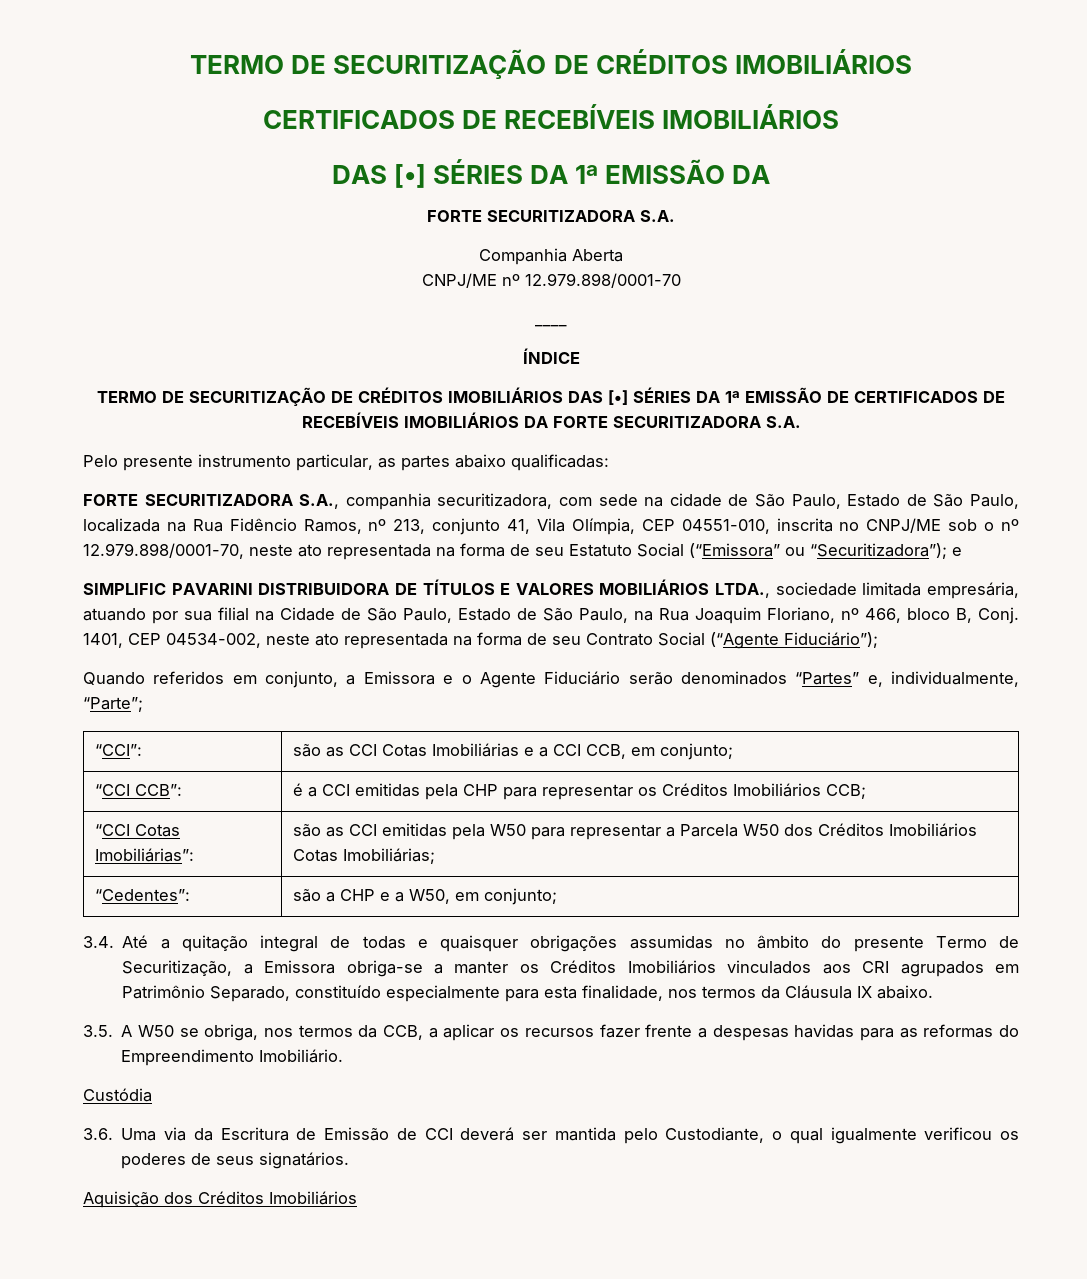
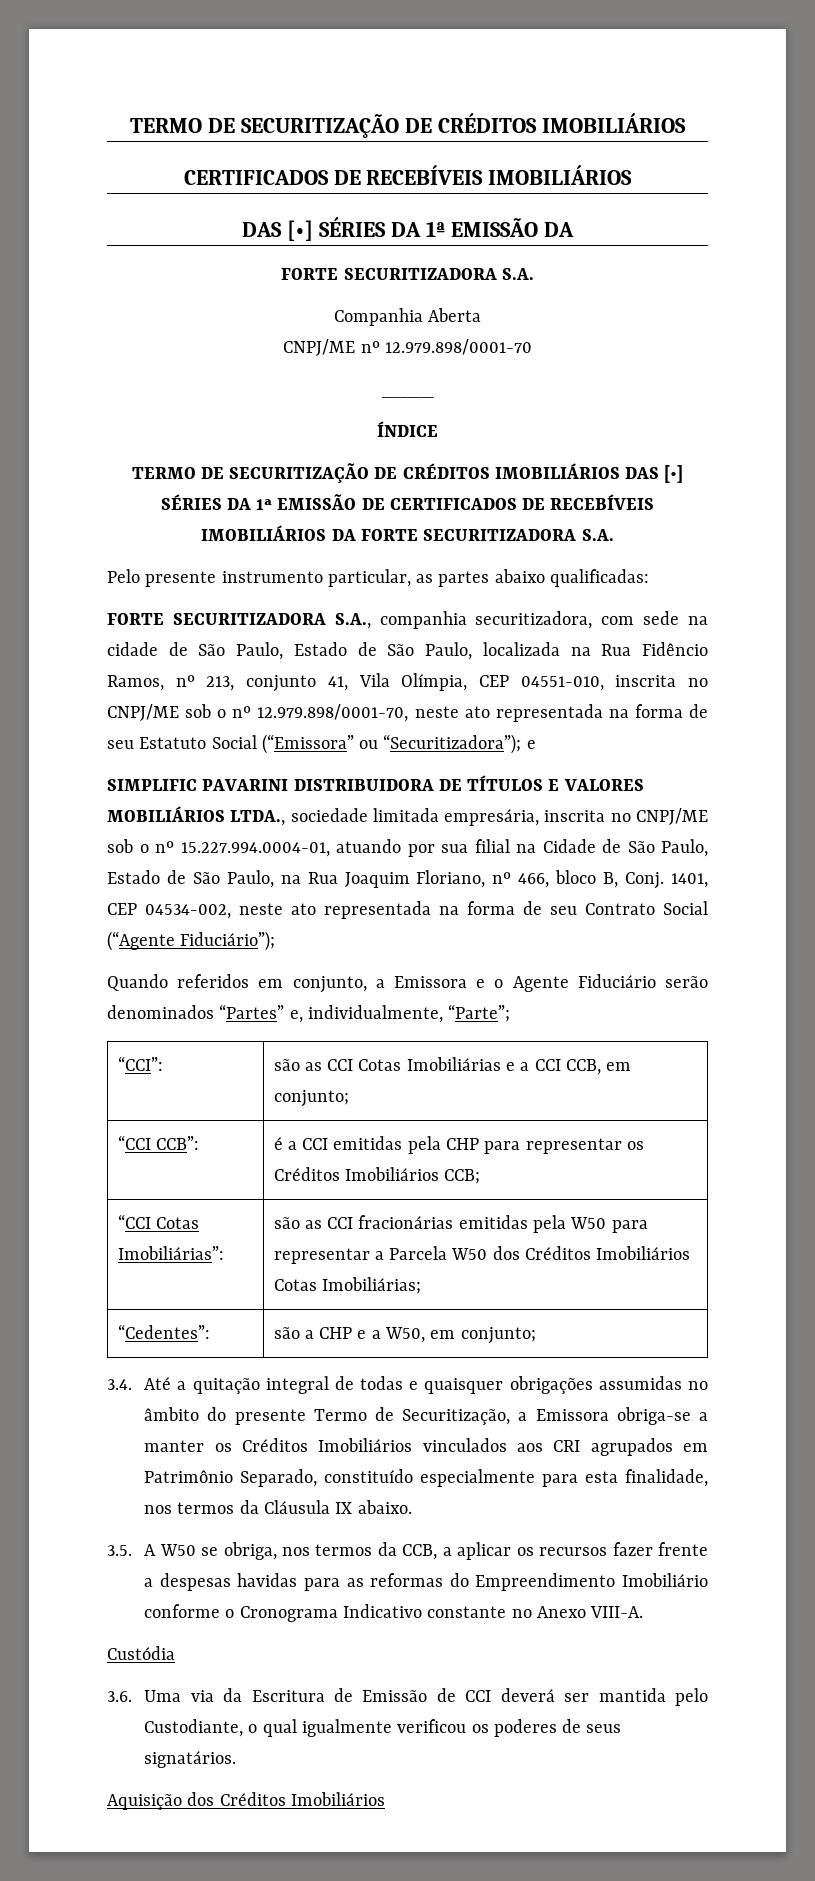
- SIMPLIFIC PAVARINI DISTRIBUIDORA DE TÍTULOS E VALORES MOBILIÁRIOS LTDA., sociedade limitada empresária, atuando por sua filial na Cidade de São Paulo, Estado de São Paulo, na Rua Joaquim Floriano, nº 466, bloco B, Conj.
+ SIMPLIFIC PAVARINI DISTRIBUIDORA DE TÍTULOS E VALORES MOBILIÁRIOS LTDA., sociedade limitada empresária, inscrita no CNPJ/ME sob o nº 15.227.994.0004-01, atuando por sua filial na Cidade de São Paulo, Estado de São Paulo, na Rua Joaquim Floriano, nº 466, bloco B, Conj.
- “CCI Cotas Imobiliárias”: | são as CCI emitidas pela W50 para representar a Parcela W50 dos Créditos Imobiliários Cotas Imobiliárias;
+ “CCI Cotas Imobiliárias”: | são as CCI fracionárias emitidas pela W50 para representar a Parcela W50 dos Créditos Imobiliários Cotas Imobiliárias;
- 3.5. A W50 se obriga, nos termos da CCB, a aplicar os recursos fazer frente a despesas havidas para as reformas do Empreendimento Imobiliário.
+ 3.5. A W50 se obriga, nos termos da CCB, a aplicar os recursos fazer frente a despesas havidas para as reformas do Empreendimento Imobiliário conforme o Cronograma Indicativo constante no Anexo VIII-A.

